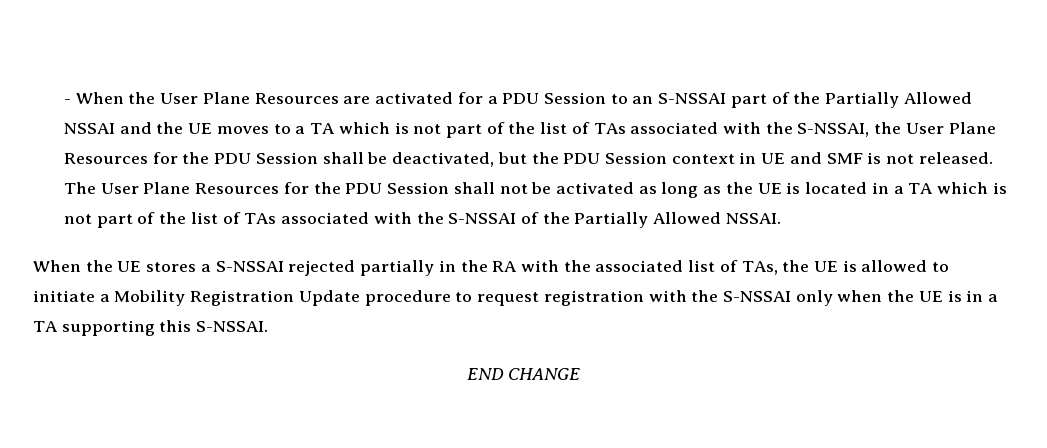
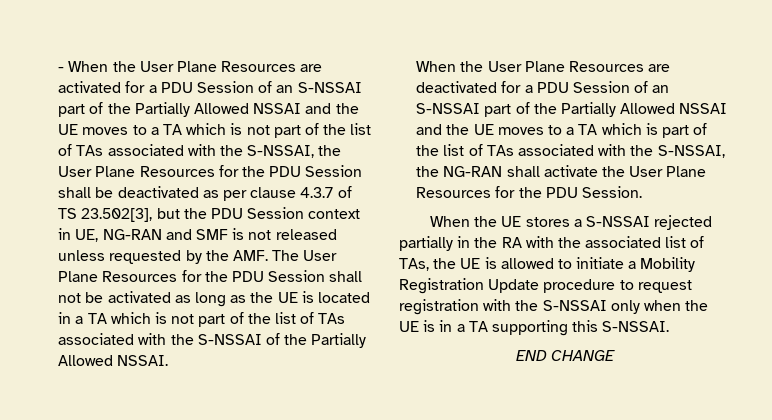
- - When the User Plane Resources are activated for a PDU Session to an S-NSSAI part of the Partially Allowed NSSAI and the UE moves to a TA which is not part of the list of TAs associated with the S-NSSAI, the User Plane Resources for the PDU Session shall be deactivated, but the PDU Session context in UE and SMF is not released. The User Plane Resources for the PDU Session shall not be activated as long as the UE is located in a TA which is not part of the list of TAs associated with the S-NSSAI of the Partially Allowed NSSAI.
+ - When the User Plane Resources are activated for a PDU Session of an S-NSSAI part of the Partially Allowed NSSAI and the UE moves to a TA which is not part of the list of TAs associated with the S-NSSAI, the User Plane Resources for the PDU Session shall be deactivated as per clause 4.3.7 of TS 23.502[3], but the PDU Session context in UE, NG-RAN and SMF is not released unless requested by the AMF. The User Plane Resources for the PDU Session shall not be activated as long as the UE is located in a TA which is not part of the list of TAs associated with the S-NSSAI of the Partially Allowed NSSAI.
+ When the User Plane Resources are deactivated for a PDU Session of an S-NSSAI part of the Partially Allowed NSSAI and the UE moves to a TA which is part of the list of TAs associated with the S-NSSAI, the NG-RAN shall activate the User Plane Resources for the PDU Session.

